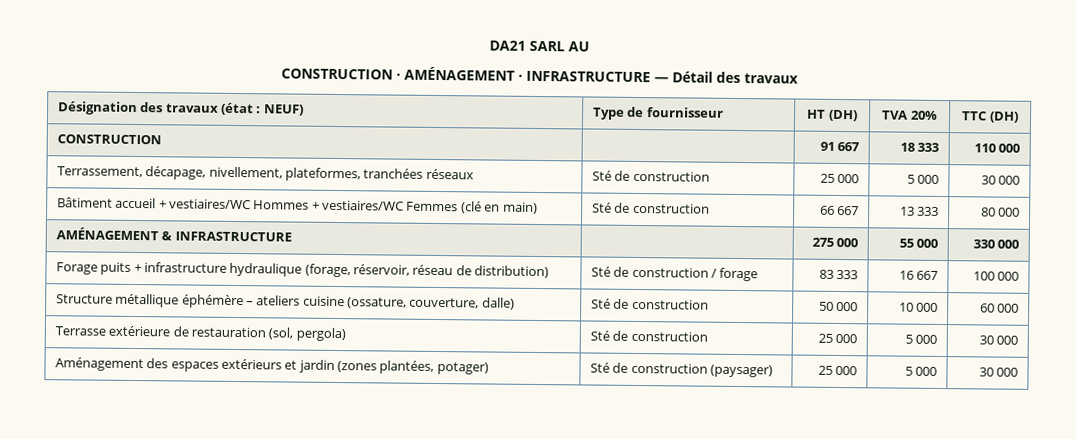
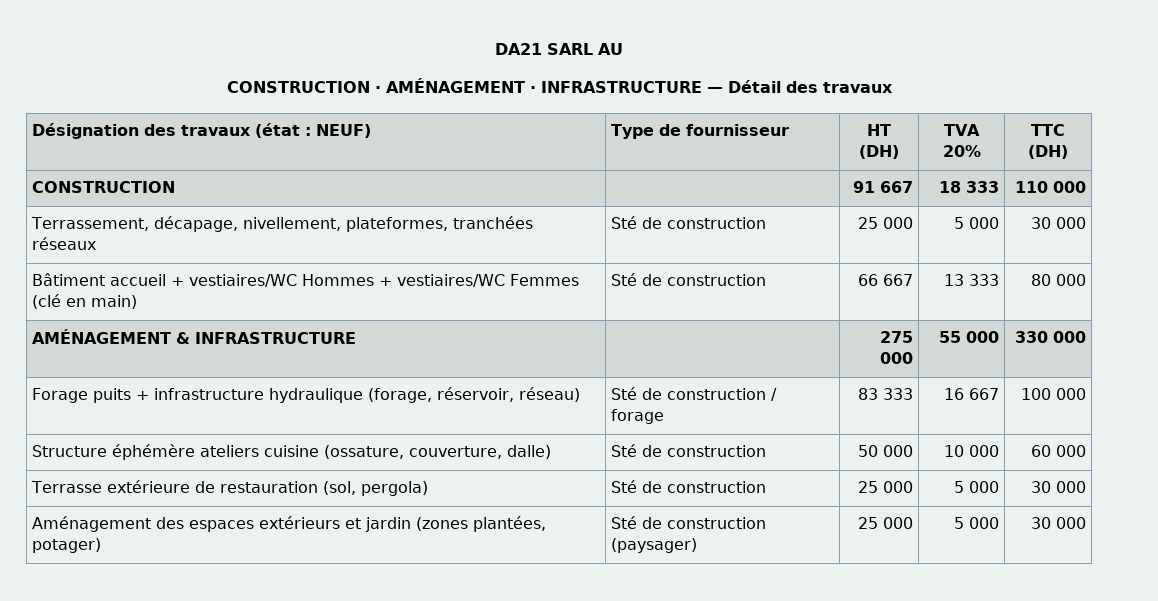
- Forage puits + infrastructure hydraulique (forage, réservoir, réseau de distribution) | Sté de construction / forage | 83 333 | 16 667 | 100 000
+ Forage puits + infrastructure hydraulique (forage, réservoir, réseau) | Sté de construction / forage | 83 333 | 16 667 | 100 000
- Structure métallique éphémère – ateliers cuisine (ossature, couverture, dalle) | Sté de construction | 50 000 | 10 000 | 60 000
+ Structure éphémère ateliers cuisine (ossature, couverture, dalle) | Sté de construction | 50 000 | 10 000 | 60 000

